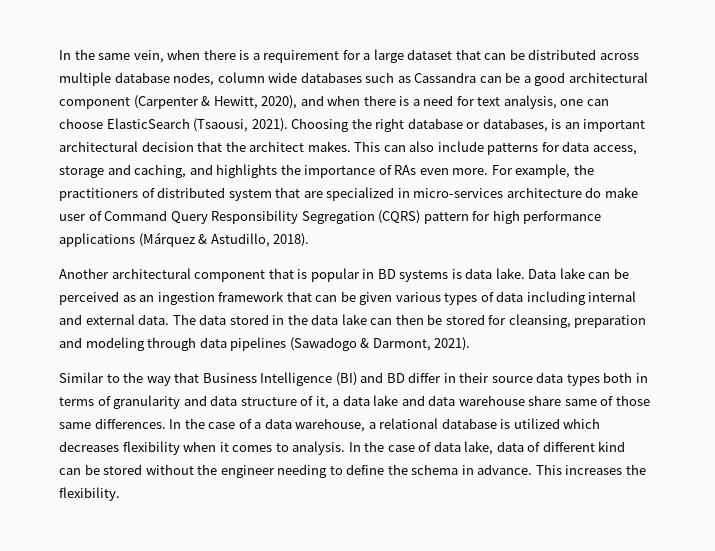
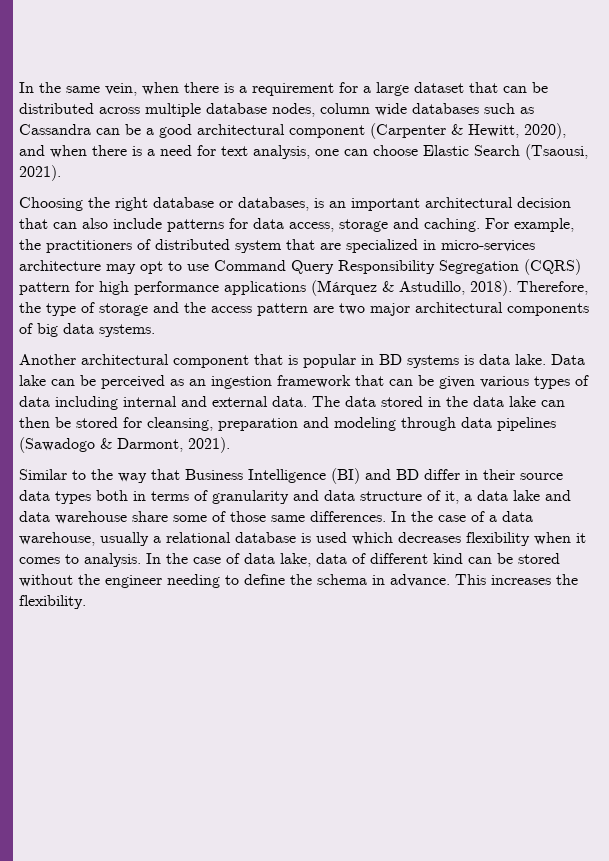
- In the same vein, when there is a requirement for a large dataset that can be distributed across multiple database nodes, column wide databases such as Cassandra can be a good architectural component (Carpenter & Hewitt, 2020), and when there is a need for text analysis, one can choose ElasticSearch (Tsaousi, 2021). Choosing the right database or databases, is an important architectural decision that the architect makes. This can also include patterns for data access, storage and caching, and highlights the importance of RAs even more.
+ In the same vein, when there is a requirement for a large dataset that can be distributed across multiple database nodes, column wide databases such as Cassandra can be a good architectural component (Carpenter & Hewitt, 2020), and when there is a need for text analysis, one can choose Elastic Search (Tsaousi, 2021).
+ Choosing the right database or databases, is an important architectural decision that can also include patterns for data access, storage and caching.
- For example, the practitioners of distributed system that are specialized in micro-services architecture do make user of Command Query Responsibility Segregation (CQRS) pattern for high performance applications (Márquez & Astudillo, 2018).
+ For example, the practitioners of distributed system that are specialized in micro-services architecture may opt to use Command Query Responsibility Segregation (CQRS) pattern for high performance applications (Márquez & Astudillo, 2018). Therefore, the type of storage and the access pattern are two major architectural components of big data systems.
- Similar to the way that Business Intelligence (BI) and BD differ in their source data types both in terms of granularity and data structure of it, a data lake and data warehouse share same of those same differences.
+ Similar to the way that Business Intelligence (BI) and BD differ in their source data types both in terms of granularity and data structure of it, a data lake and data warehouse share some of those same differences.
- In the case of a data warehouse, a relational database is utilized which decreases flexibility when it comes to analysis.
+ In the case of a data warehouse, usually a relational database is used which decreases flexibility when it comes to analysis.

